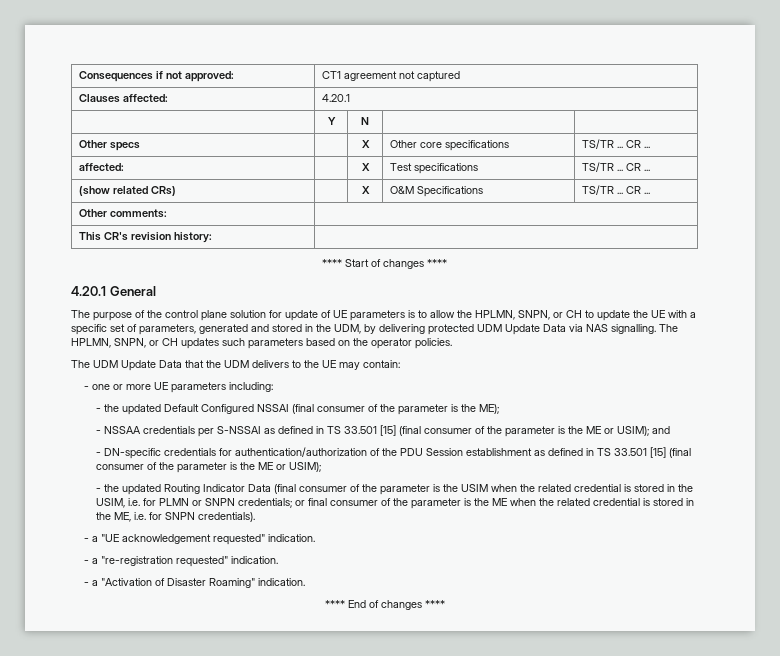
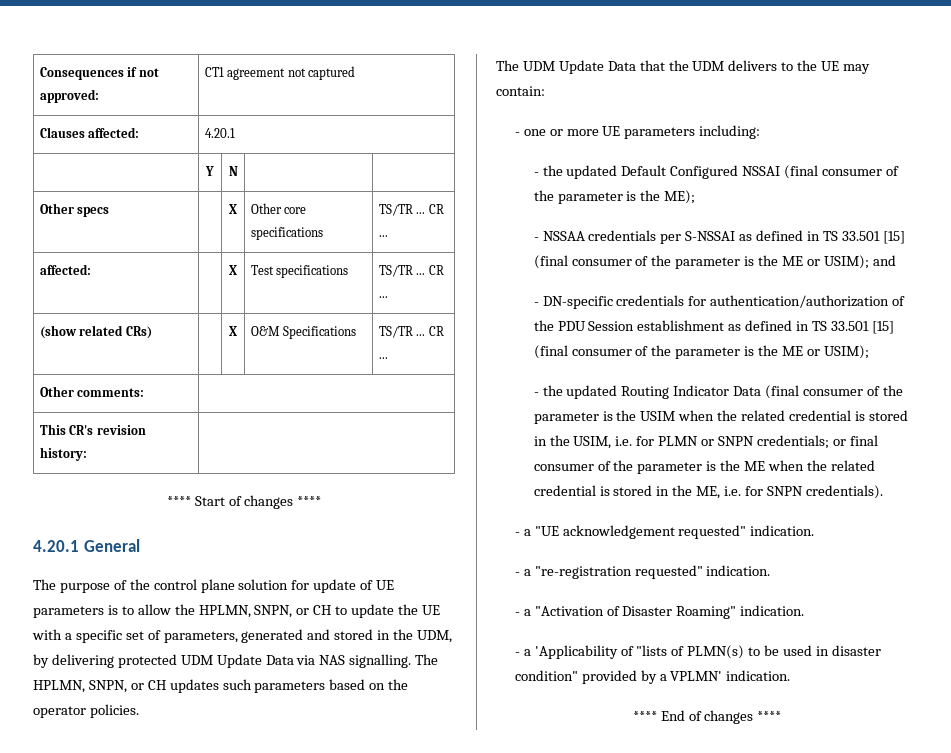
+ - a 'Applicability of "lists of PLMN(s) to be used in disaster condition" provided by a VPLMN' indication.

